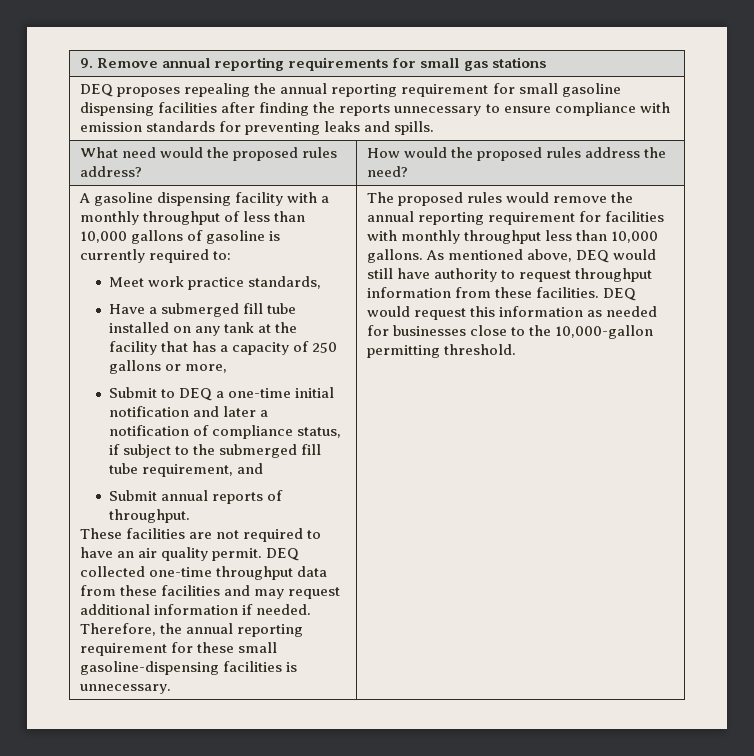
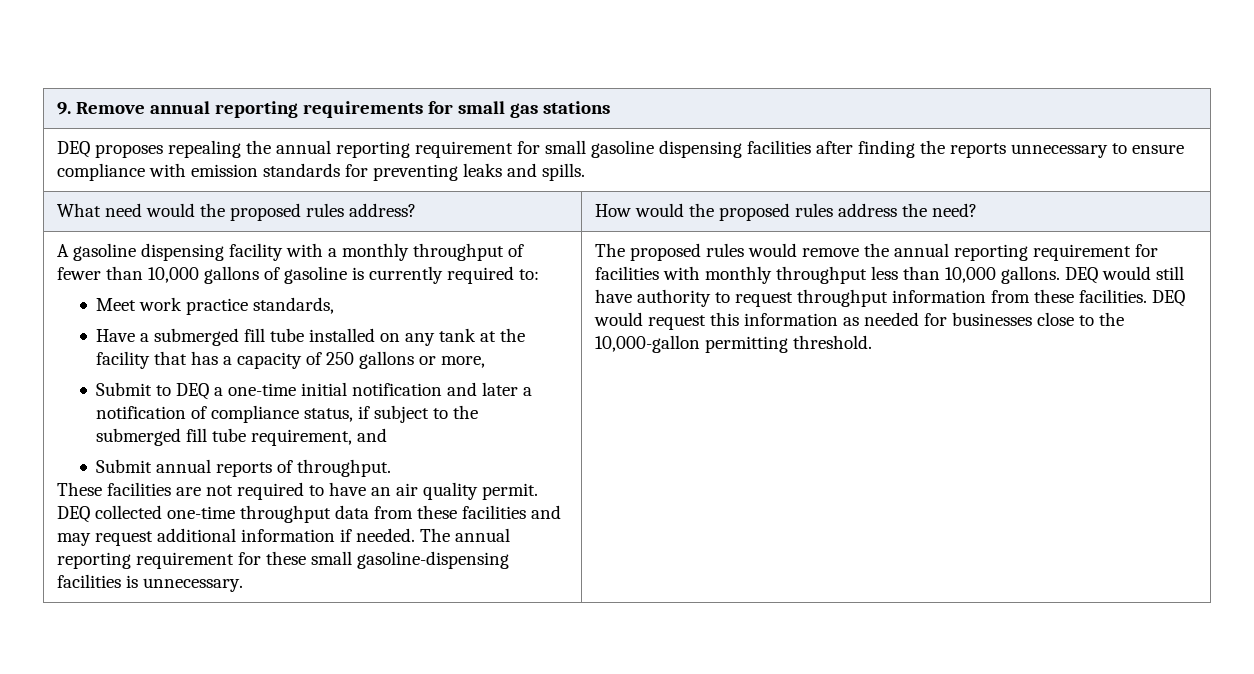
- A gasoline dispensing facility with a monthly throughput of less than 10,000 gallons of gasoline is currently required to:
+ A gasoline dispensing facility with a monthly throughput of fewer than 10,000 gallons of gasoline is currently required to:
- Therefore, the annual reporting requirement for these small gasoline-dispensing facilities is unnecessary.
+ The annual reporting requirement for these small gasoline-dispensing facilities is unnecessary.
- As mentioned above, DEQ would still have authority to request throughput information from these facilities.
+ DEQ would still have authority to request throughput information from these facilities.

